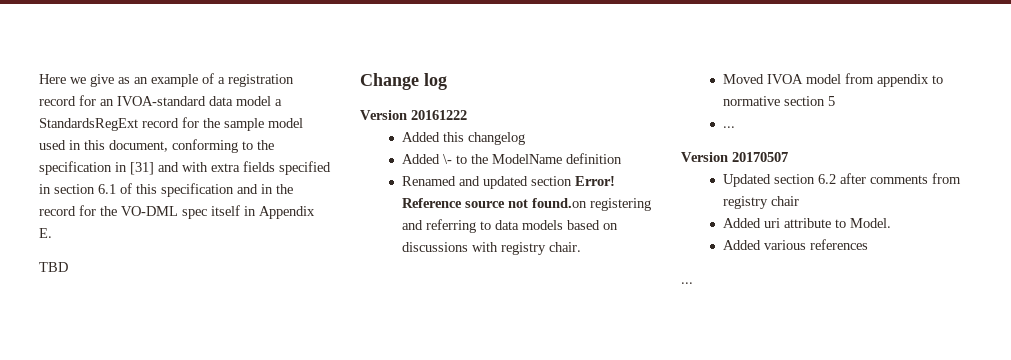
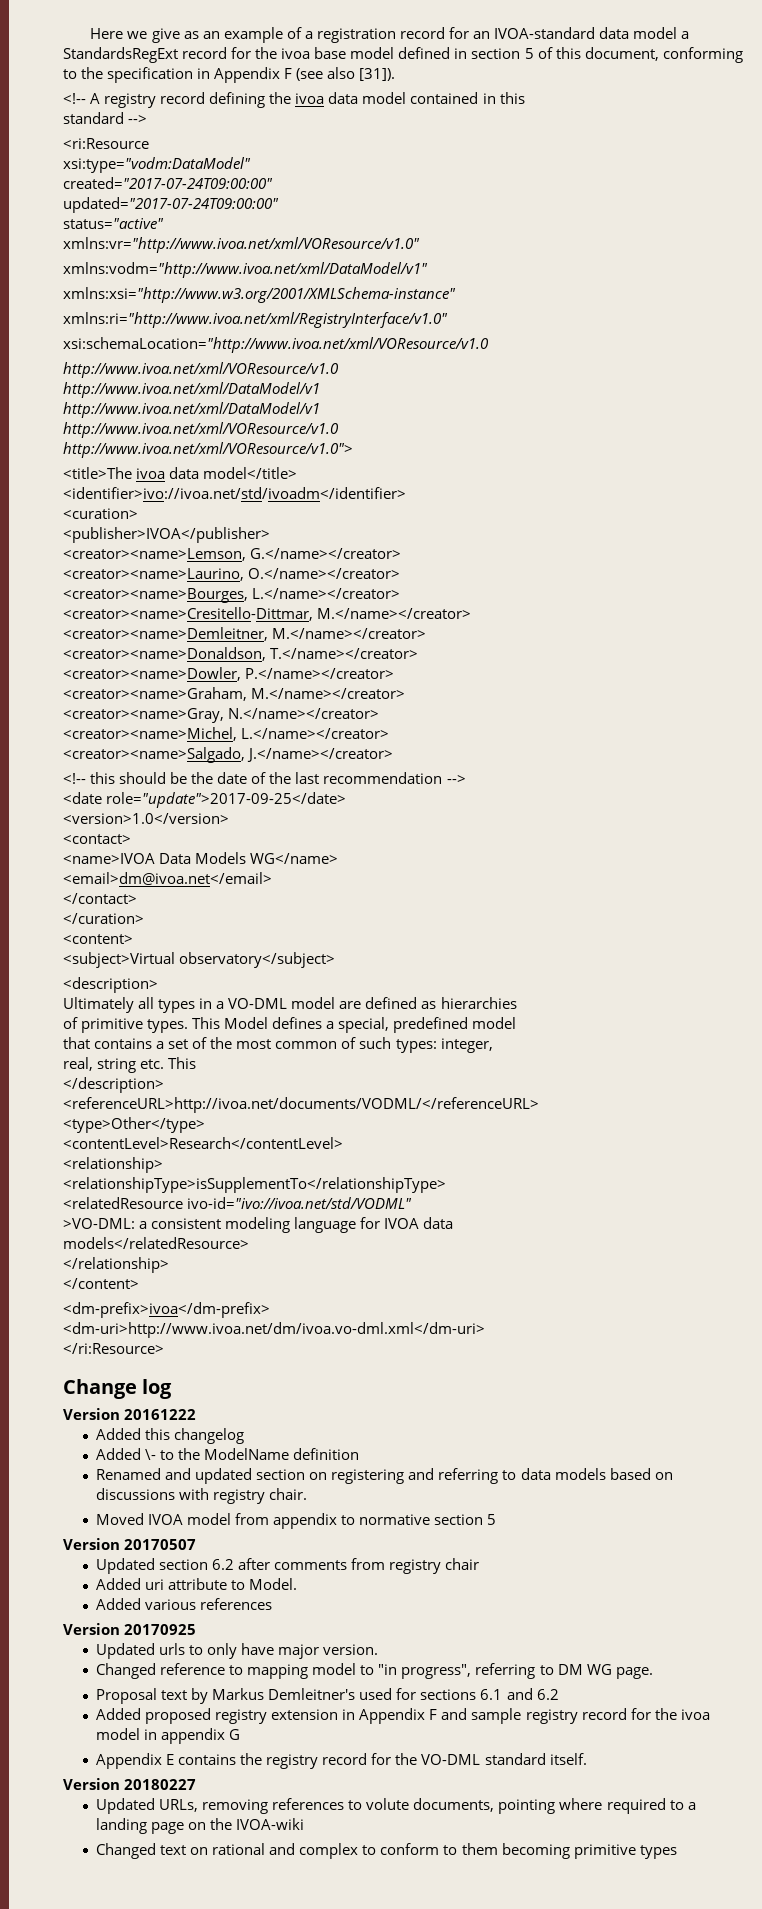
- Here we give as an example of a registration record for an IVOA-standard data model a StandardsRegExt record for the sample model used in this document, conforming to the specification in [31] and with extra fields specified in section 6.1 of this specification and in the record for the VO-DML spec itself in Appendix E.
- TBD
+ Here we give as an example of a registration record for an IVOA-standard data model a StandardsRegExt record for the ivoa base model defined in section 5 of this document, conforming to the specification in Appendix F (see also [31]).
+ <!-- A registry record defining the ivoa data model contained in this
+ standard -->
+ <ri:Resource
+ xsi:type="vodm:DataModel"
+ created="2017-07-24T09:00:00"
+ updated="2017-07-24T09:00:00"
+ status="active"
+ xmlns:vr="http://www.ivoa.net/xml/VOResource/v1.0"
+ xmlns:vodm="http://www.ivoa.net/xml/DataModel/v1"
+ xmlns:xsi="http://www.w3.org/2001/XMLSchema-instance"
+ xmlns:ri="http://www.ivoa.net/xml/RegistryInterface/v1.0"
+ xsi:schemaLocation="http://www.ivoa.net/xml/VOResource/v1.0
+ http://www.ivoa.net/xml/VOResource/v1.0
+ http://www.ivoa.net/xml/DataModel/v1
+ http://www.ivoa.net/xml/DataModel/v1
+ http://www.ivoa.net/xml/VOResource/v1.0
+ http://www.ivoa.net/xml/VOResource/v1.0">
+ <title>The ivoa data model</title>
+ <identifier>ivo://ivoa.net/std/ivoadm</identifier>
+ <curation>
+ <publisher>IVOA</publisher>
+ <creator><name>Lemson, G.</name></creator>
+ <creator><name>Laurino, O.</name></creator>
+ <creator><name>Bourges, L.</name></creator>
+ <creator><name>Cresitello-Dittmar, M.</name></creator>
+ <creator><name>Demleitner, M.</name></creator>
+ <creator><name>Donaldson, T.</name></creator>
+ <creator><name>Dowler, P.</name></creator>
+ <creator><name>Graham, M.</name></creator>
+ <creator><name>Gray, N.</name></creator>
+ <creator><name>Michel, L.</name></creator>
+ <creator><name>Salgado, J.</name></creator>
+ <!-- this should be the date of the last recommendation -->
+ <date role="update">2017-09-25</date>
+ <version>1.0</version>
+ <contact>
+ <name>IVOA Data Models WG</name>
+ <email>dm@ivoa.net</email>
+ </contact>
+ </curation>
+ <content>
+ <subject>Virtual observatory</subject>
+ <description>
+ Ultimately all types in a VO-DML model are defined as hierarchies
+ of primitive types. This Model defines a special, predefined model
+ that contains a set of the most common of such types: integer,
+ real, string etc. This
+ </description>
+ <referenceURL>http://ivoa.net/documents/VODML/</referenceURL>
+ <type>Other</type>
+ <contentLevel>Research</contentLevel>
+ <relationship>
+ <relationshipType>isSupplementTo</relationshipType>
+ <relatedResource ivo-id="ivo://ivoa.net/std/VODML"
+ >VO-DML: a consistent modeling language for IVOA data
+ models</relatedResource>
+ </relationship>
+ </content>
+ <dm-prefix>ivoa</dm-prefix>
+ <dm-uri>http://www.ivoa.net/dm/ivoa.vo-dml.xml</dm-uri>
+ </ri:Resource>
- Renamed and updated section Error! Reference source not found.on registering and referring to data models based on discussions with registry chair.
+ Renamed and updated section on registering and referring to data models based on discussions with registry chair.
  Moved IVOA model from appendix to normative section 5
- ...
  Added various references
- ...
+ Version 20170925
+ Updated urls to only have major version.
+ Changed reference to mapping model to "in progress", referring to DM WG page.
+ Proposal text by Markus Demleitner's used for sections 6.1 and 6.2
+ Added proposed registry extension in Appendix F and sample registry record for the ivoa model in appendix G
+ Appendix E contains the registry record for the VO-DML standard itself.
+ Version 20180227
+ Updated URLs, removing references to volute documents, pointing where required to a landing page on the IVOA-wiki
+ Changed text on rational and complex to conform to them becoming primitive types

